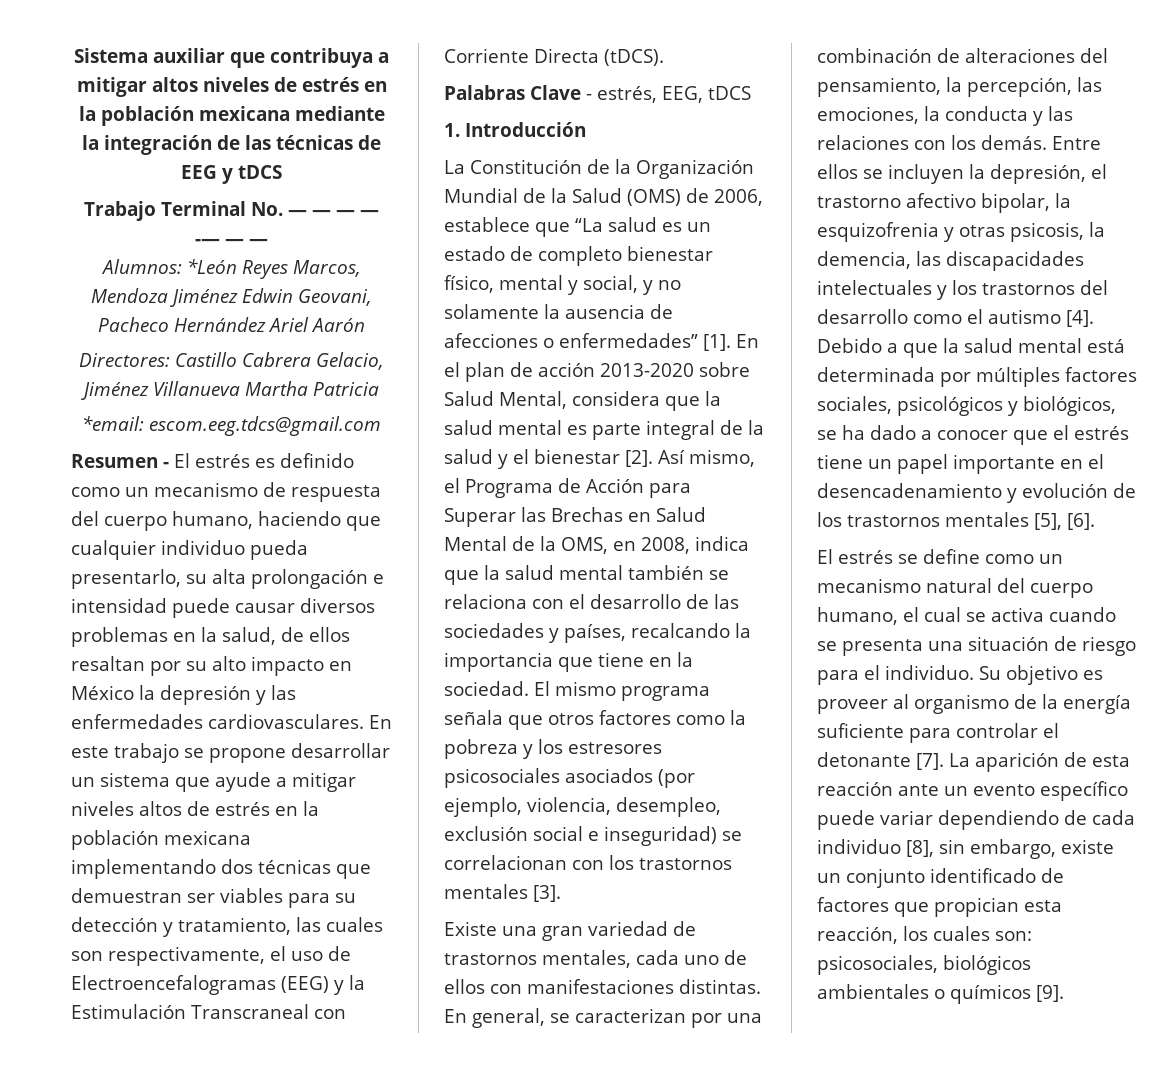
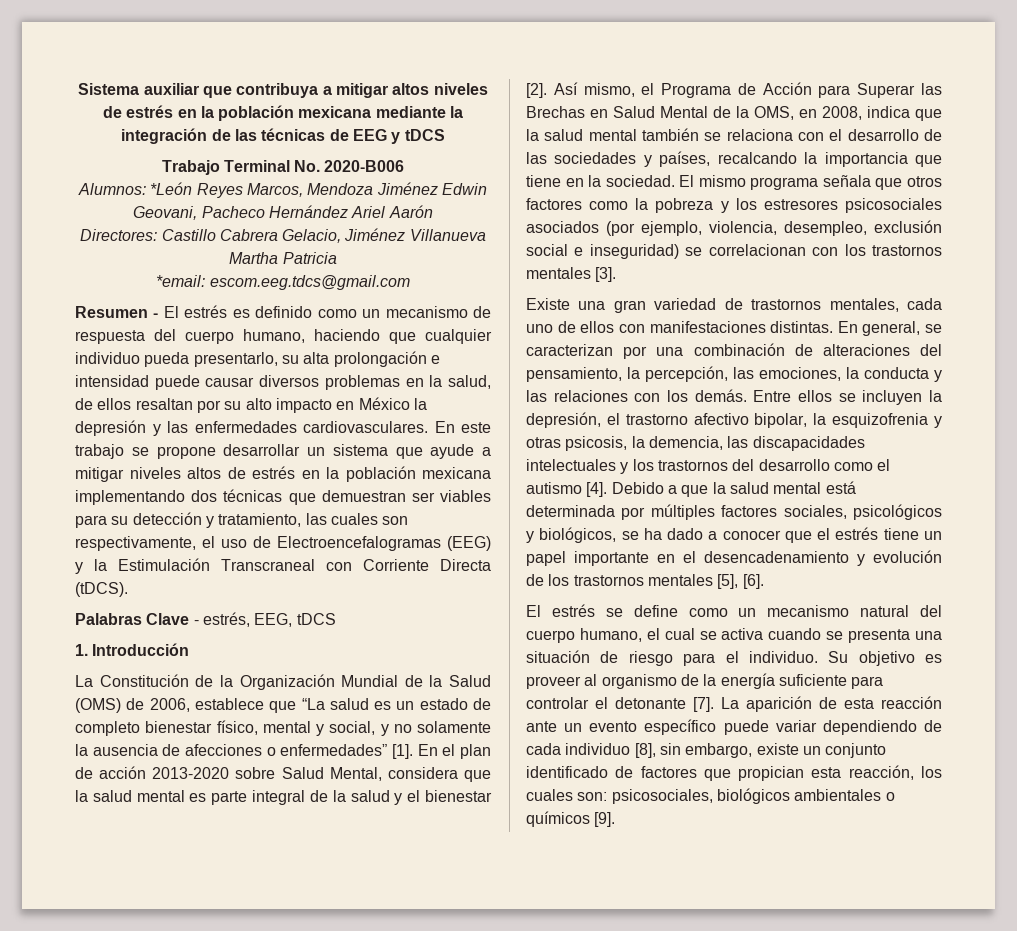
- Trabajo Terminal No. — — — — -— — —
+ Trabajo Terminal No. 2020-B006

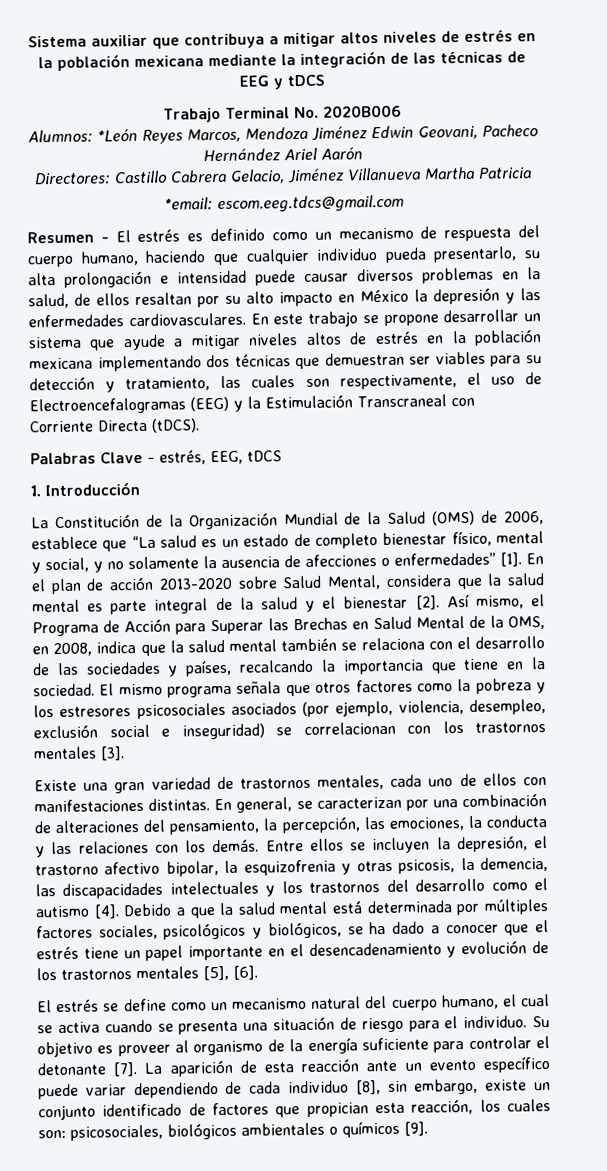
- Trabajo Terminal No. 2020-B006
+ Trabajo Terminal No. 2020B006

